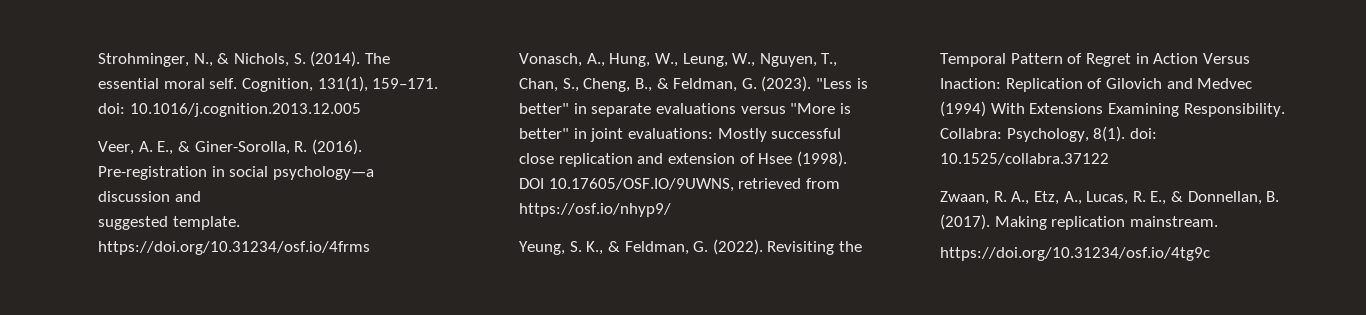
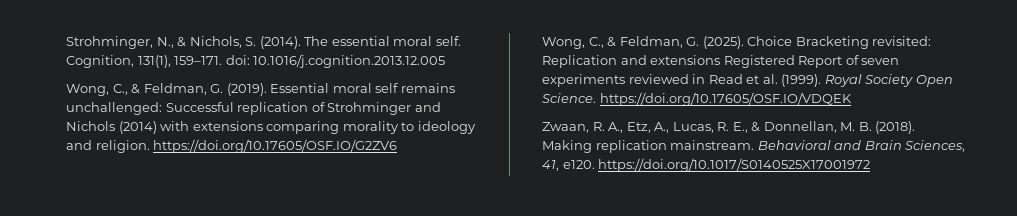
- Veer, A. E., & Giner-Sorolla, R. (2016). Pre-registration in social psychology—a discussion and
- suggested template. https://doi.org/10.31234/osf.io/4frms
- Vonasch, A., Hung, W., Leung, W., Nguyen, T., Chan, S., Cheng, B., & Feldman, G. (2023). "Less is better" in separate evaluations versus "More is better" in joint evaluations: Mostly successful close replication and extension of Hsee (1998). DOI 10.17605/OSF.IO/9UWNS, retrieved from https://osf.io/nhyp9/
- Yeung, S. K., & Feldman, G. (2022). Revisiting the Temporal Pattern of Regret in Action Versus Inaction: Replication of Gilovich and Medvec (1994) With Extensions Examining Responsibility. Collabra: Psychology, 8(1). doi: 10.1525/collabra.37122
+ Wong, C., & Feldman, G. (2019). Essential moral self remains unchallenged: Successful replication of Strohminger and Nichols (2014) with extensions comparing morality to ideology and religion. https://doi.org/10.17605/OSF.IO/G2ZV6
+ Wong, C., & Feldman, G. (2025). Choice Bracketing revisited: Replication and extensions Registered Report of seven experiments reviewed in Read et al. (1999). Royal Society Open Science. https://doi.org/10.17605/OSF.IO/VDQEK
- Zwaan, R. A., Etz, A., Lucas, R. E., & Donnellan, B. (2017).
+ Zwaan, R. A., Etz, A., Lucas, R. E., & Donnellan, M. B. (2018).
- Making replication mainstream.
- https://doi.org/10.31234/osf.io/4tg9c
+ Making replication mainstream. Behavioral and Brain Sciences, 41, e120. https://doi.org/10.1017/S0140525X17001972

